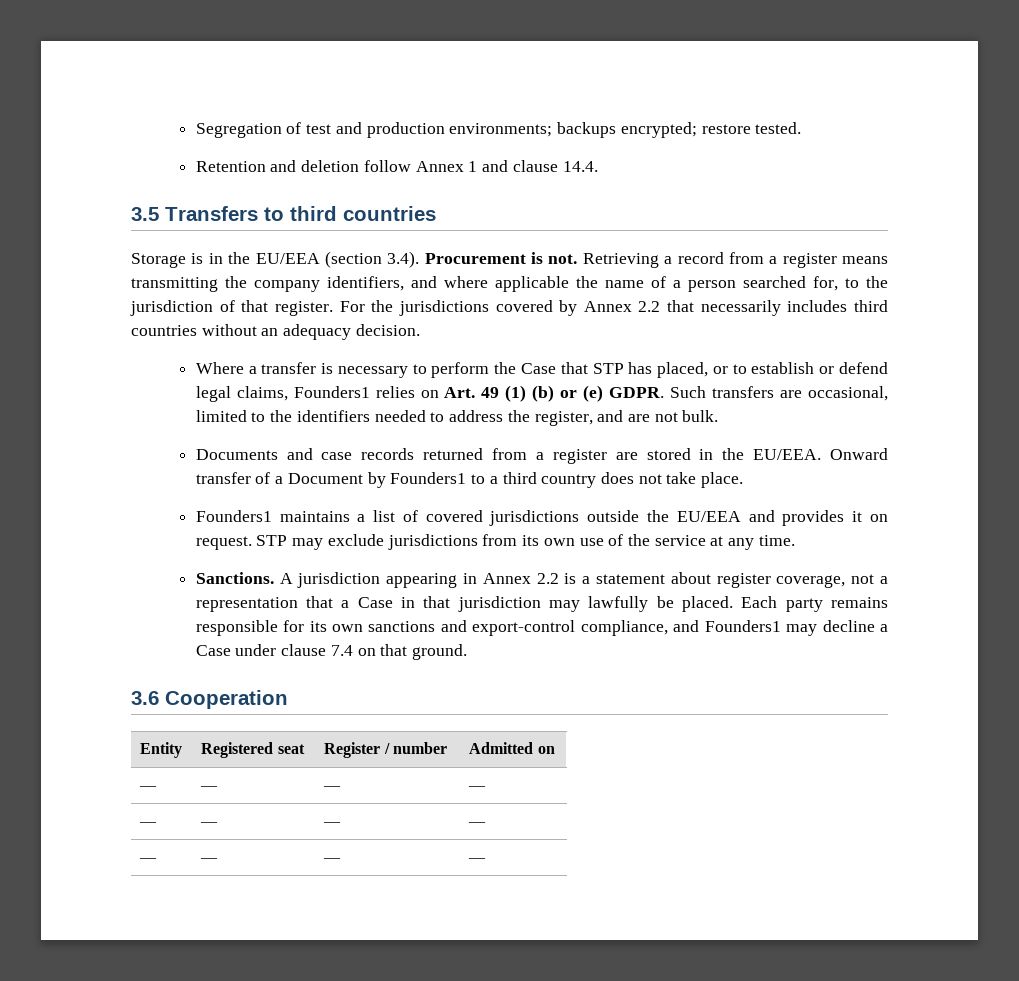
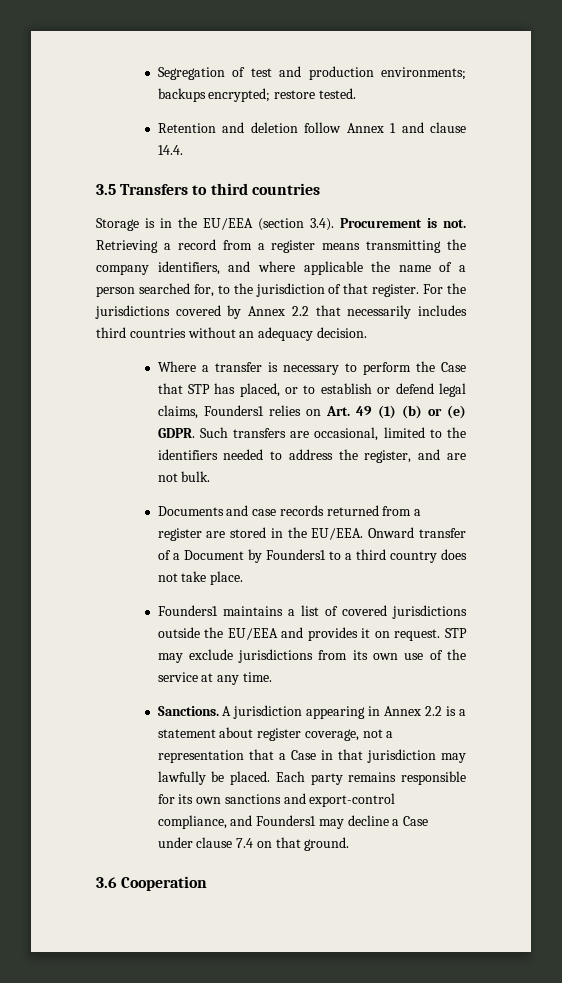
- Entity | Registered seat | Register / number | Admitted on
- — | — | — | —
- — | — | — | —
- — | — | — | —

